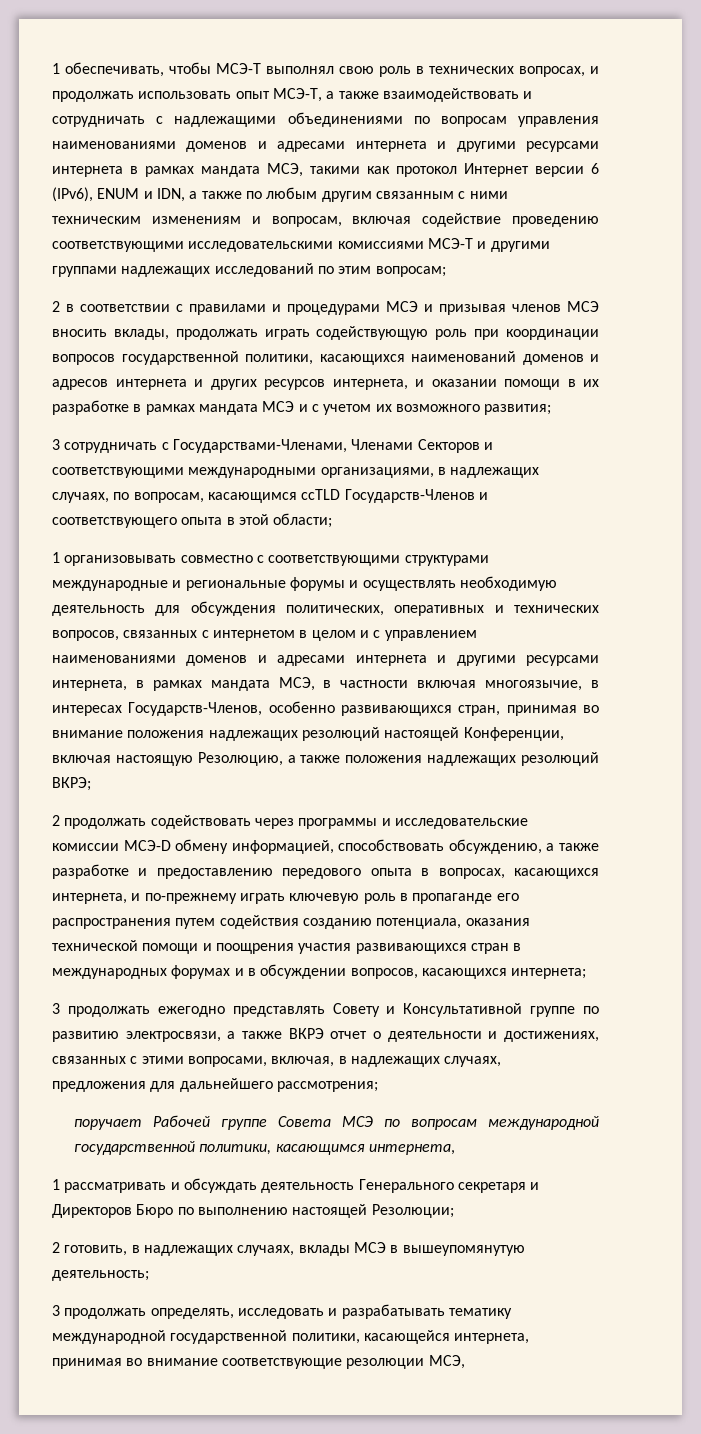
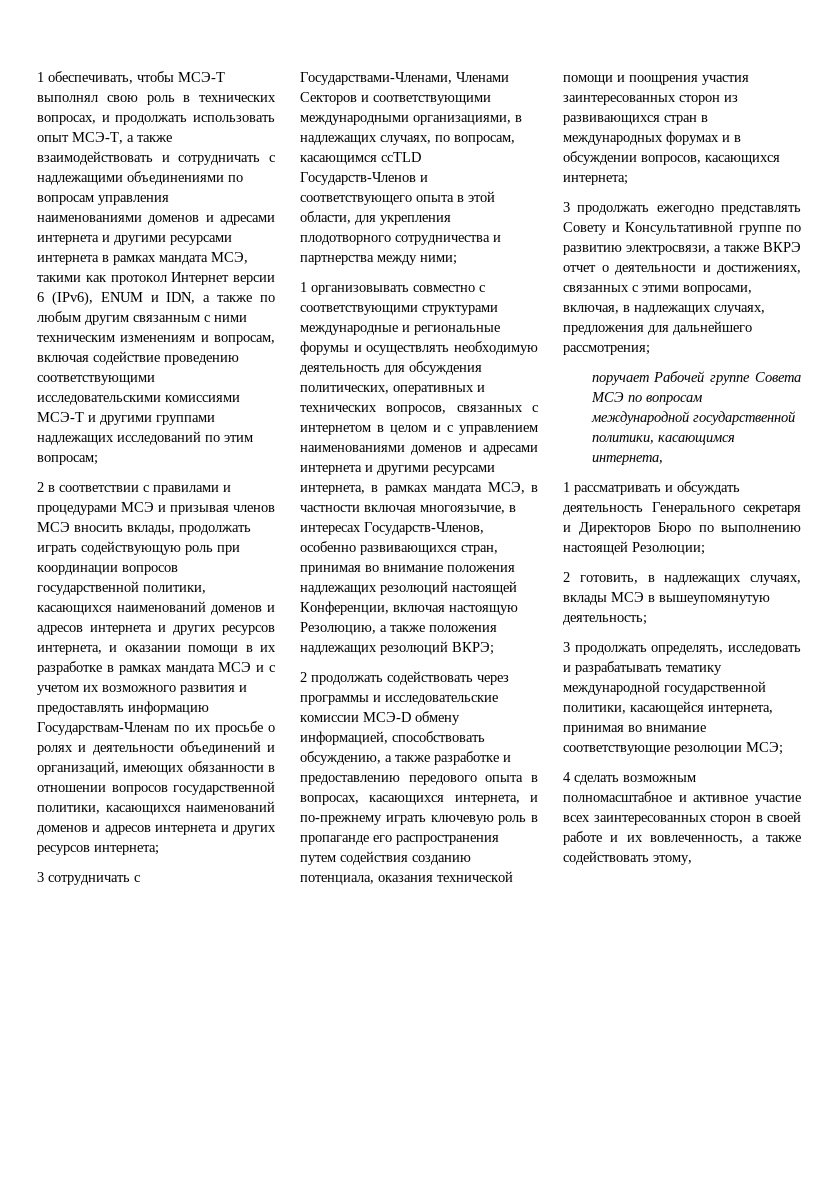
- 2 в соответствии с правилами и процедурами МСЭ и призывая членов МСЭ вносить вклады, продолжать играть содействующую роль при координации вопросов государственной политики, касающихся наименований доменов и адресов интернета и других ресурсов интернета, и оказании помощи в их разработке в рамках мандата МСЭ и с учетом их возможного развития;
+ 2 в соответствии с правилами и процедурами МСЭ и призывая членов МСЭ вносить вклады, продолжать играть содействующую роль при координации вопросов государственной политики, касающихся наименований доменов и адресов интернета и других ресурсов интернета, и оказании помощи в их разработке в рамках мандата МСЭ и с учетом их возможного развития и предоставлять информацию Государствам-Членам по их просьбе о ролях и деятельности объединений и организаций, имеющих обязанности в отношении вопросов государственной политики, касающихся наименований доменов и адресов интернета и других ресурсов интернета;
- 3 сотрудничать с Государствами-Членами, Членами Секторов и соответствующими международными организациями, в надлежащих случаях, по вопросам, касающимся ссTLD Государств-Членов и соответствующего опыта в этой области;
+ 3 сотрудничать с Государствами-Членами, Членами Секторов и соответствующими международными организациями, в надлежащих случаях, по вопросам, касающимся ссTLD Государств-Членов и соответствующего опыта в этой области, для укрепления плодотворного сотрудничества и партнерства между ними;
- 2 продолжать содействовать через программы и исследовательские комиссии МСЭ-D обмену информацией, способствовать обсуждению, а также разработке и предоставлению передового опыта в вопросах, касающихся интернета, и по-прежнему играть ключевую роль в пропаганде его распространения путем содействия созданию потенциала, оказания технической помощи и поощрения участия развивающихся стран в международных форумах и в обсуждении вопросов, касающихся интернета;
+ 2 продолжать содействовать через программы и исследовательские комиссии МСЭ-D обмену информацией, способствовать обсуждению, а также разработке и предоставлению передового опыта в вопросах, касающихся интернета, и по-прежнему играть ключевую роль в пропаганде его распространения путем содействия созданию потенциала, оказания технической помощи и поощрения участия заинтересованных сторон из развивающихся стран в международных форумах и в обсуждении вопросов, касающихся интернета;
- 3 продолжать определять, исследовать и разрабатывать тематику международной государственной политики, касающейся интернета, принимая во внимание соответствующие резолюции МСЭ,
+ 3 продолжать определять, исследовать и разрабатывать тематику международной государственной политики, касающейся интернета, принимая во внимание соответствующие резолюции МСЭ;
+ 4 сделать возможным полномасштабное и активное участие всех заинтересованных сторон в своей работе и их вовлеченность, а также содействовать этому,

